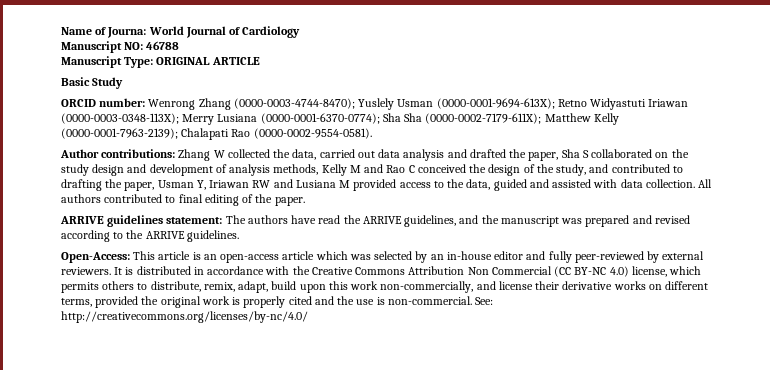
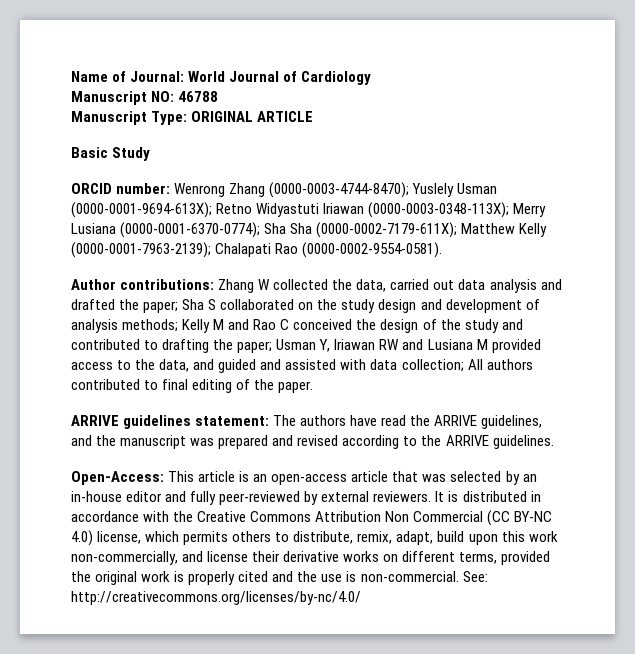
- Name of Journa: World Journal of Cardiology
+ Name of Journal: World Journal of Cardiology
- Zhang W collected the data, carried out data analysis and drafted the paper, Sha S collaborated on the study design and development of analysis methods, Kelly M and Rao C conceived the design of the study, and contributed to drafting the paper, Usman Y, Iriawan RW and Lusiana M provided access to the data, guided and assisted with data collection.
+ Zhang W collected the data, carried out data analysis and drafted the paper; Sha S collaborated on the study design and development of analysis methods; Kelly M and Rao C conceived the design of the study and contributed to drafting the paper; Usman Y, Iriawan RW and Lusiana M provided access to the data, and guided and assisted with data collection;
- Open-Access: This article is an open-access article which was selected by an in-house editor and fully peer-reviewed by external reviewers.
+ Open-Access: This article is an open-access article that was selected by an in-house editor and fully peer-reviewed by external reviewers.

